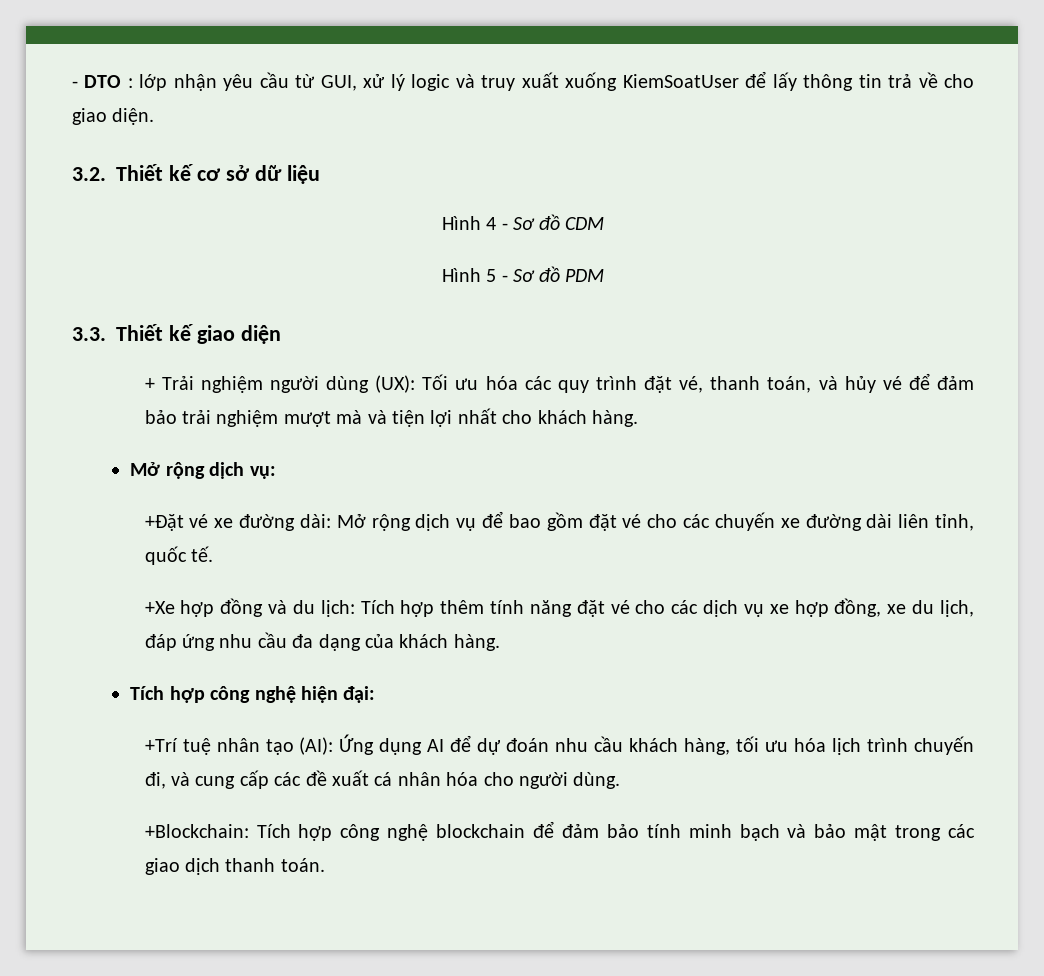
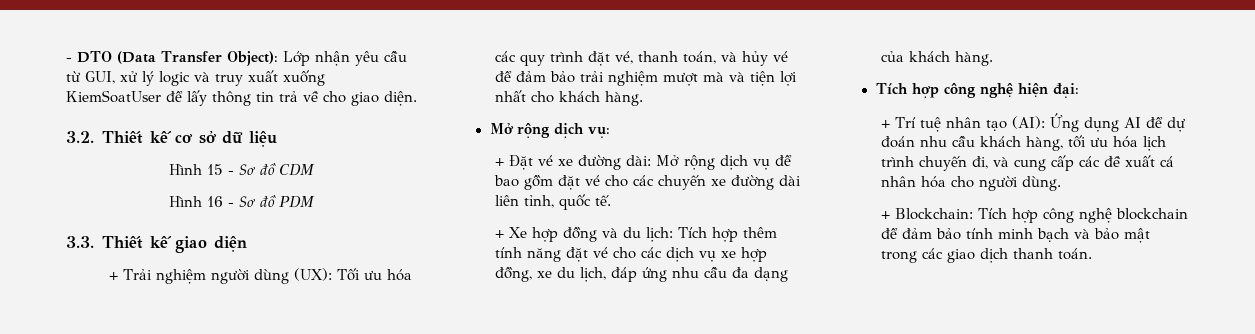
- - DTO : lớp nhận yêu cầu từ GUI, xử lý logic và truy xuất xuống KiemSoatUser để lấy thông tin trả về cho giao diện.
+ - DTO (Data Transfer Object): Lớp nhận yêu cầu từ GUI, xử lý logic và truy xuất xuống KiemSoatUser để lấy thông tin trả về cho giao diện.
- Hình 4 - Sơ đồ CDM
+ Hình 15 - Sơ đồ CDM
- Hình 5 - Sơ đồ PDM
+ Hình 16 - Sơ đồ PDM
- +Đặt vé xe đường dài: Mở rộng dịch vụ để bao gồm đặt vé cho các chuyến xe đường dài liên tỉnh, quốc tế.
+ + Đặt vé xe đường dài: Mở rộng dịch vụ để bao gồm đặt vé cho các chuyến xe đường dài liên tỉnh, quốc tế.
- +Xe hợp đồng và du lịch: Tích hợp thêm tính năng đặt vé cho các dịch vụ xe hợp đồng, xe du lịch, đáp ứng nhu cầu đa dạng của khách hàng.
+ + Xe hợp đồng và du lịch: Tích hợp thêm tính năng đặt vé cho các dịch vụ xe hợp đồng, xe du lịch, đáp ứng nhu cầu đa dạng của khách hàng.
- +Trí tuệ nhân tạo (AI): Ứng dụng AI để dự đoán nhu cầu khách hàng, tối ưu hóa lịch trình chuyến đi, và cung cấp các đề xuất cá nhân hóa cho người dùng.
+ + Trí tuệ nhân tạo (AI): Ứng dụng AI để dự đoán nhu cầu khách hàng, tối ưu hóa lịch trình chuyến đi, và cung cấp các đề xuất cá nhân hóa cho người dùng.
- +Blockchain: Tích hợp công nghệ blockchain để đảm bảo tính minh bạch và bảo mật trong các giao dịch thanh toán.
+ + Blockchain: Tích hợp công nghệ blockchain để đảm bảo tính minh bạch và bảo mật trong các giao dịch thanh toán.

